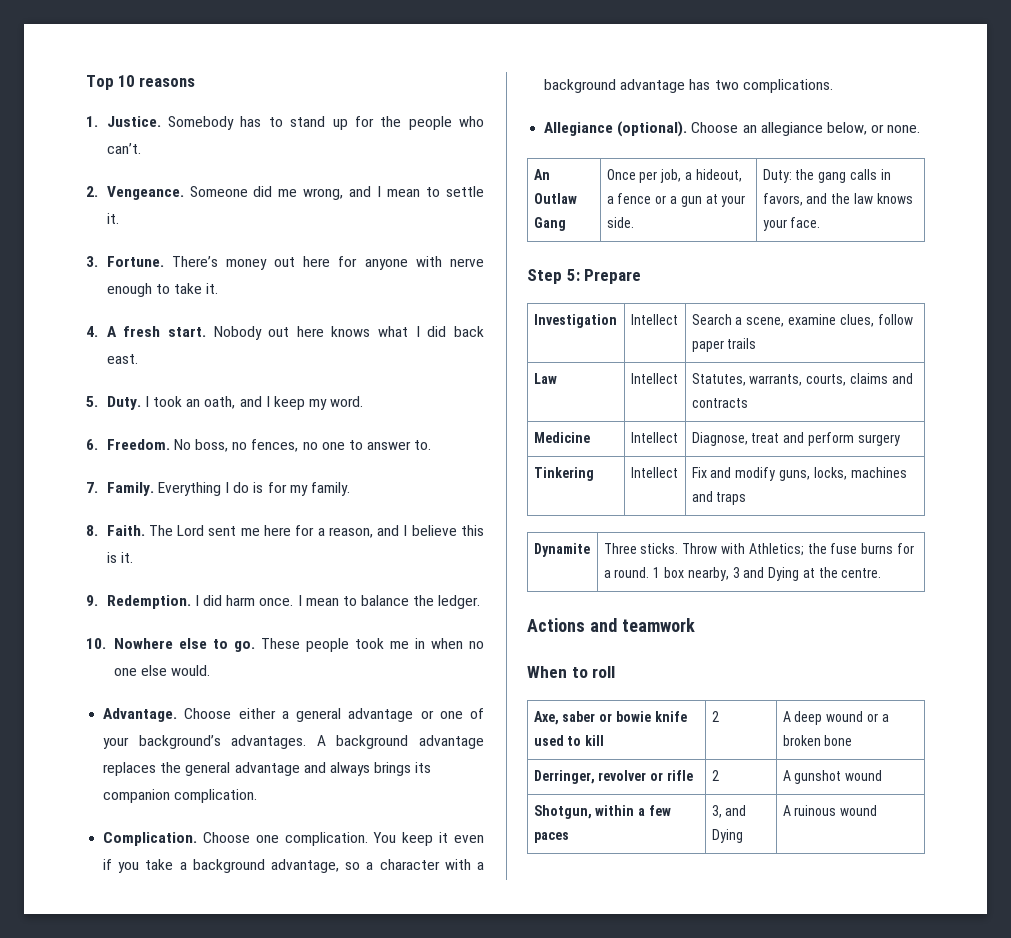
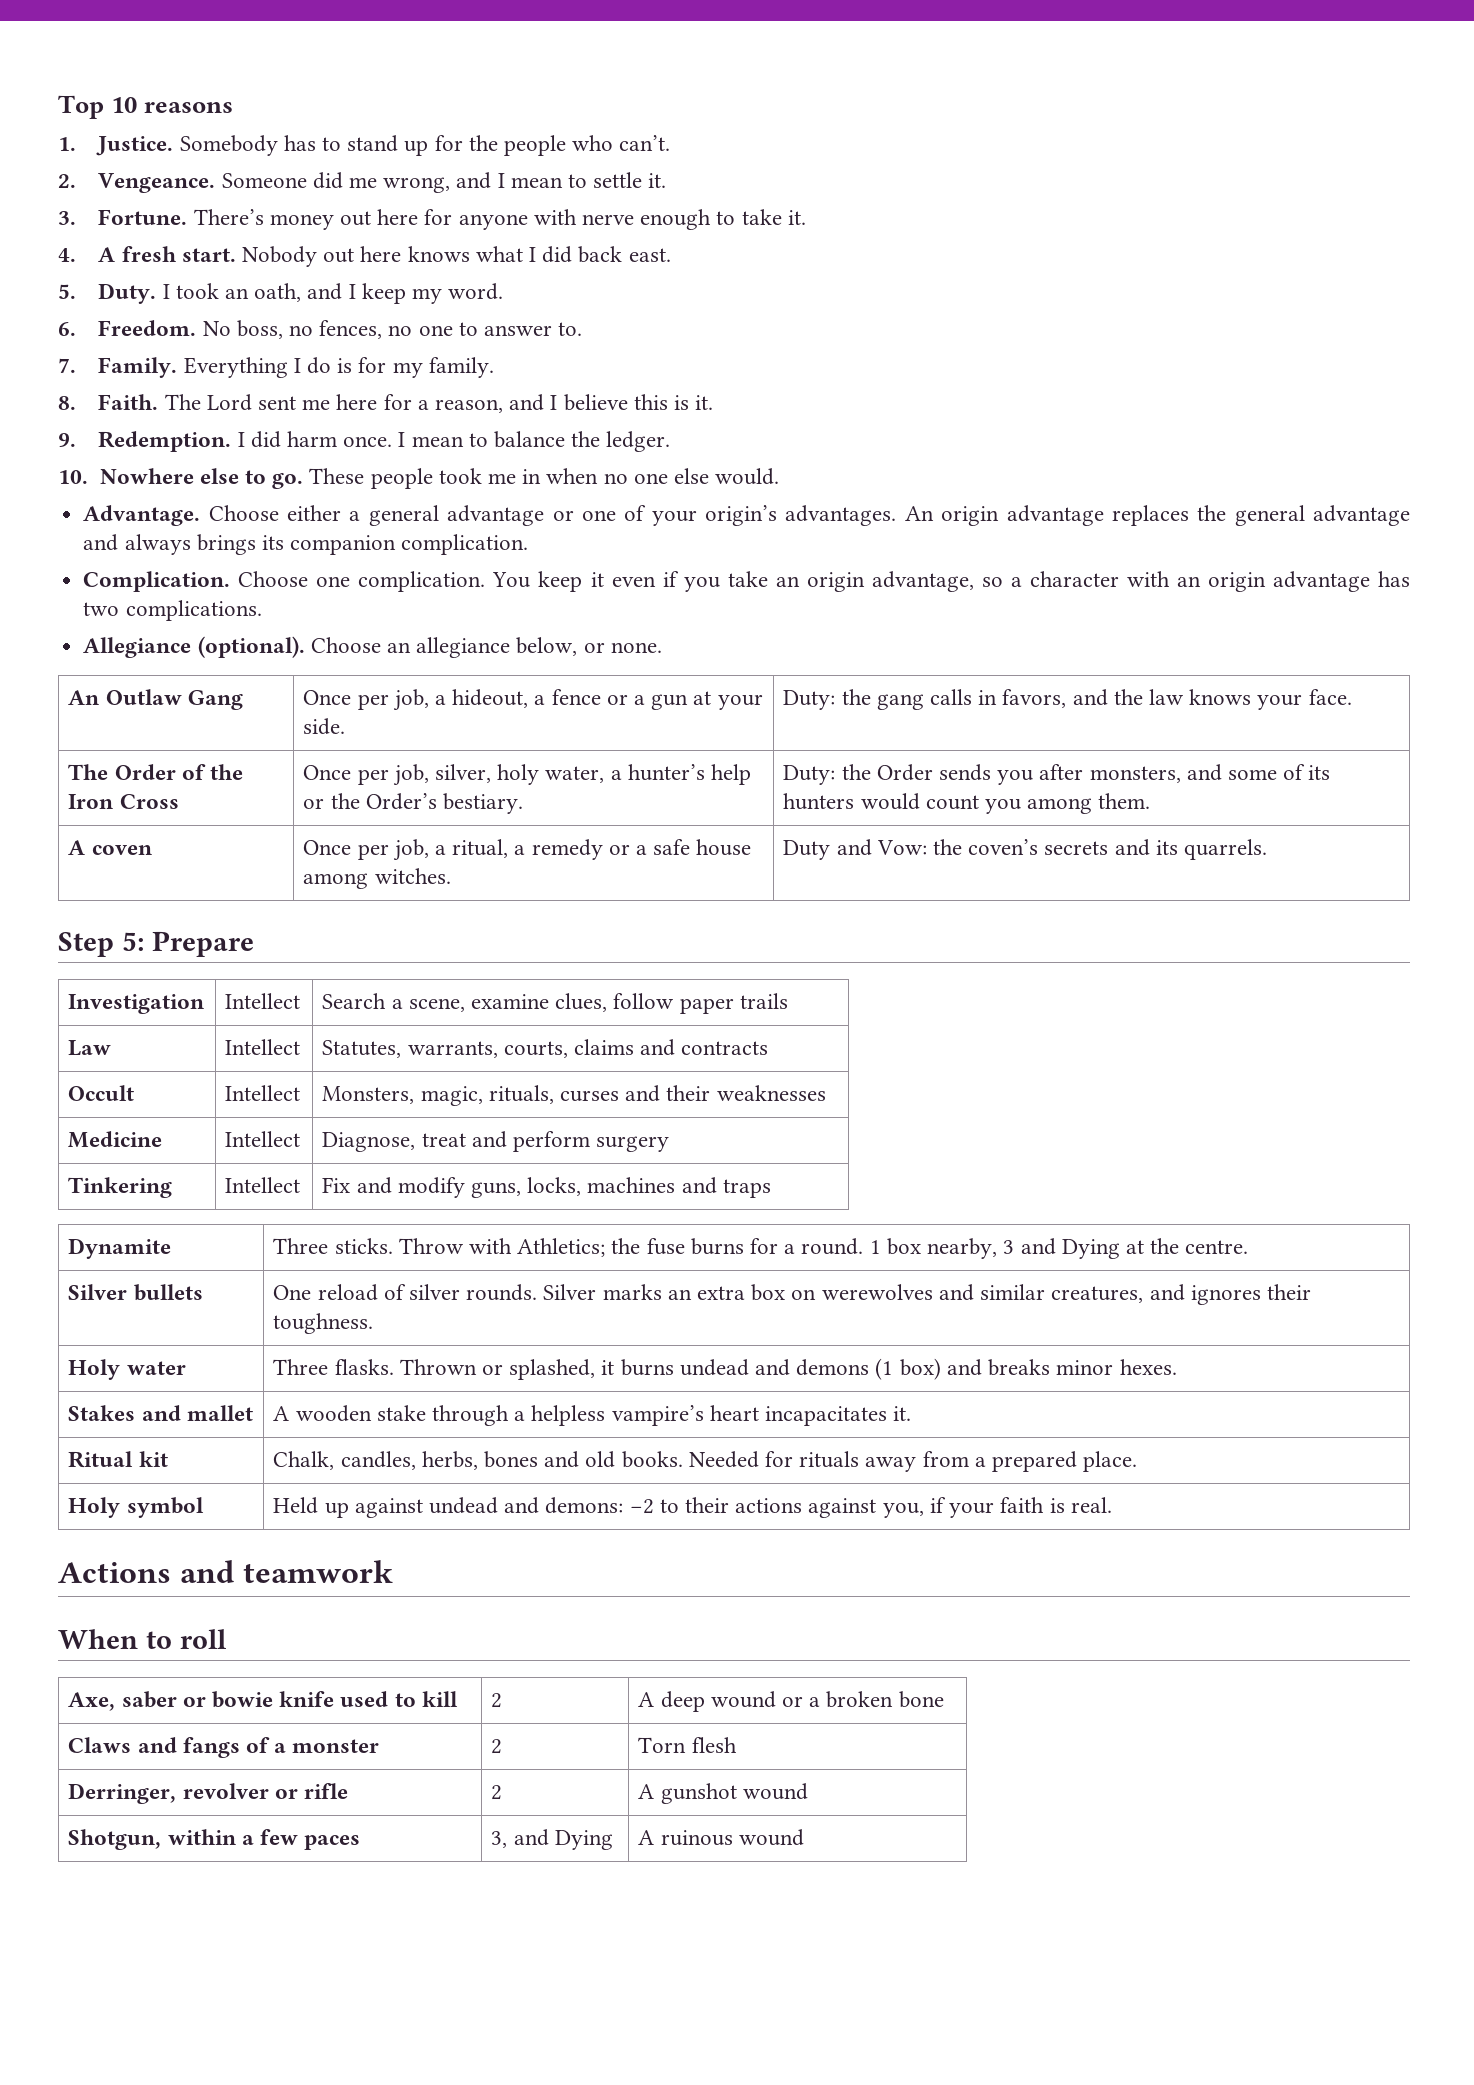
- Choose either a general advantage or one of your background’s advantages. A background advantage replaces the general advantage and always brings its companion complication.
+ Choose either a general advantage or one of your origin’s advantages. An origin advantage replaces the general advantage and always brings its companion complication.
- You keep it even if you take a background advantage, so a character with a background advantage has two complications.
+ You keep it even if you take an origin advantage, so a character with an origin advantage has two complications.
+ The Order of the Iron Cross | Once per job, silver, holy water, a hunter’s help or the Order’s bestiary. | Duty: the Order sends you after monsters, and some of its hunters would count you among them.
+ A coven | Once per job, a ritual, a remedy or a safe house among witches. | Duty and Vow: the coven’s secrets and its quarrels.
+ Occult | Intellect | Monsters, magic, rituals, curses and their weaknesses
+ Silver bullets | One reload of silver rounds. Silver marks an extra box on werewolves and similar creatures, and ignores their toughness.
+ Holy water | Three flasks. Thrown or splashed, it burns undead and demons (1 box) and breaks minor hexes.
+ Stakes and mallet | A wooden stake through a helpless vampire’s heart incapacitates it.
+ Ritual kit | Chalk, candles, herbs, bones and old books. Needed for rituals away from a prepared place.
+ Holy symbol | Held up against undead and demons: −2 to their actions against you, if your faith is real.
+ Claws and fangs of a monster | 2 | Torn flesh

